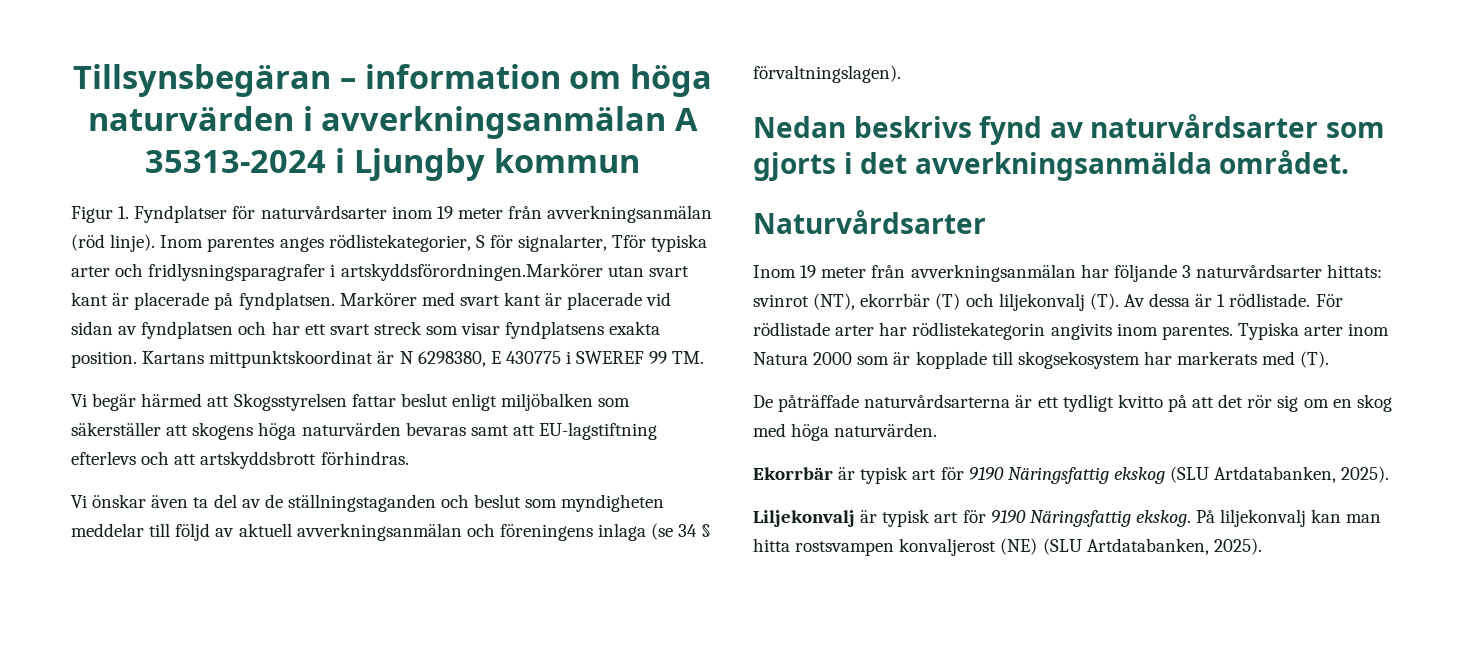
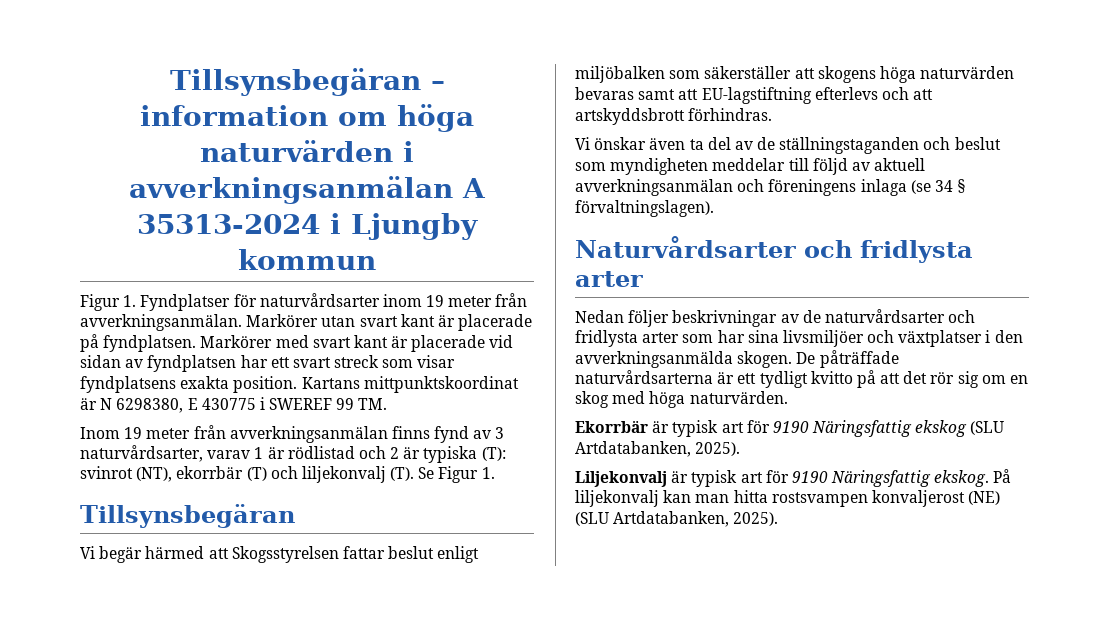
- Figur 1. Fyndplatser för naturvårdsarter inom 19 meter från avverkningsanmälan (röd linje). Inom parentes anges rödlistekategorier, S för signalarter, Tför typiska arter och fridlysningsparagrafer i artskyddsförordningen.Markörer utan svart kant är placerade på fyndplatsen.
+ Figur 1. Fyndplatser för naturvårdsarter inom 19 meter från avverkningsanmälan. Markörer utan svart kant är placerade på fyndplatsen.
- Markörer med svart kant är placerade vid sidan av fyndplatsen och har ett svart streck som visar fyndplatsens exakta position.
+ Markörer med svart kant är placerade vid sidan av fyndplatsen har ett svart streck som visar fyndplatsens exakta position.
+ Inom 19 meter från avverkningsanmälan finns fynd av 3 naturvårdsarter, varav 1 är rödlistad och 2 är typiska (T): svinrot (NT), ekorrbär (T) och liljekonvalj (T). Se Figur 1.
+ Tillsynsbegäran
- Nedan beskrivs fynd av naturvårdsarter som gjorts i det avverkningsanmälda området.
- Naturvårdsarter
- Inom 19 meter från avverkningsanmälan har följande 3 naturvårdsarter hittats: svinrot (NT), ekorrbär (T) och liljekonvalj (T). Av dessa är 1 rödlistade. För rödlistade arter har rödlistekategorin angivits inom parentes. Typiska arter inom Natura 2000 som är kopplade till skogsekosystem har markerats med (T).
- De påträffade naturvårdsarterna är ett tydligt kvitto på att det rör sig om en skog med höga naturvärden.
+ Naturvårdsarter och fridlysta arter
+ Nedan följer beskrivningar av de naturvårdsarter och fridlysta arter som har sina livsmiljöer och växtplatser i den avverkningsanmälda skogen. De påträffade naturvårdsarterna är ett tydligt kvitto på att det rör sig om en skog med höga naturvärden.

